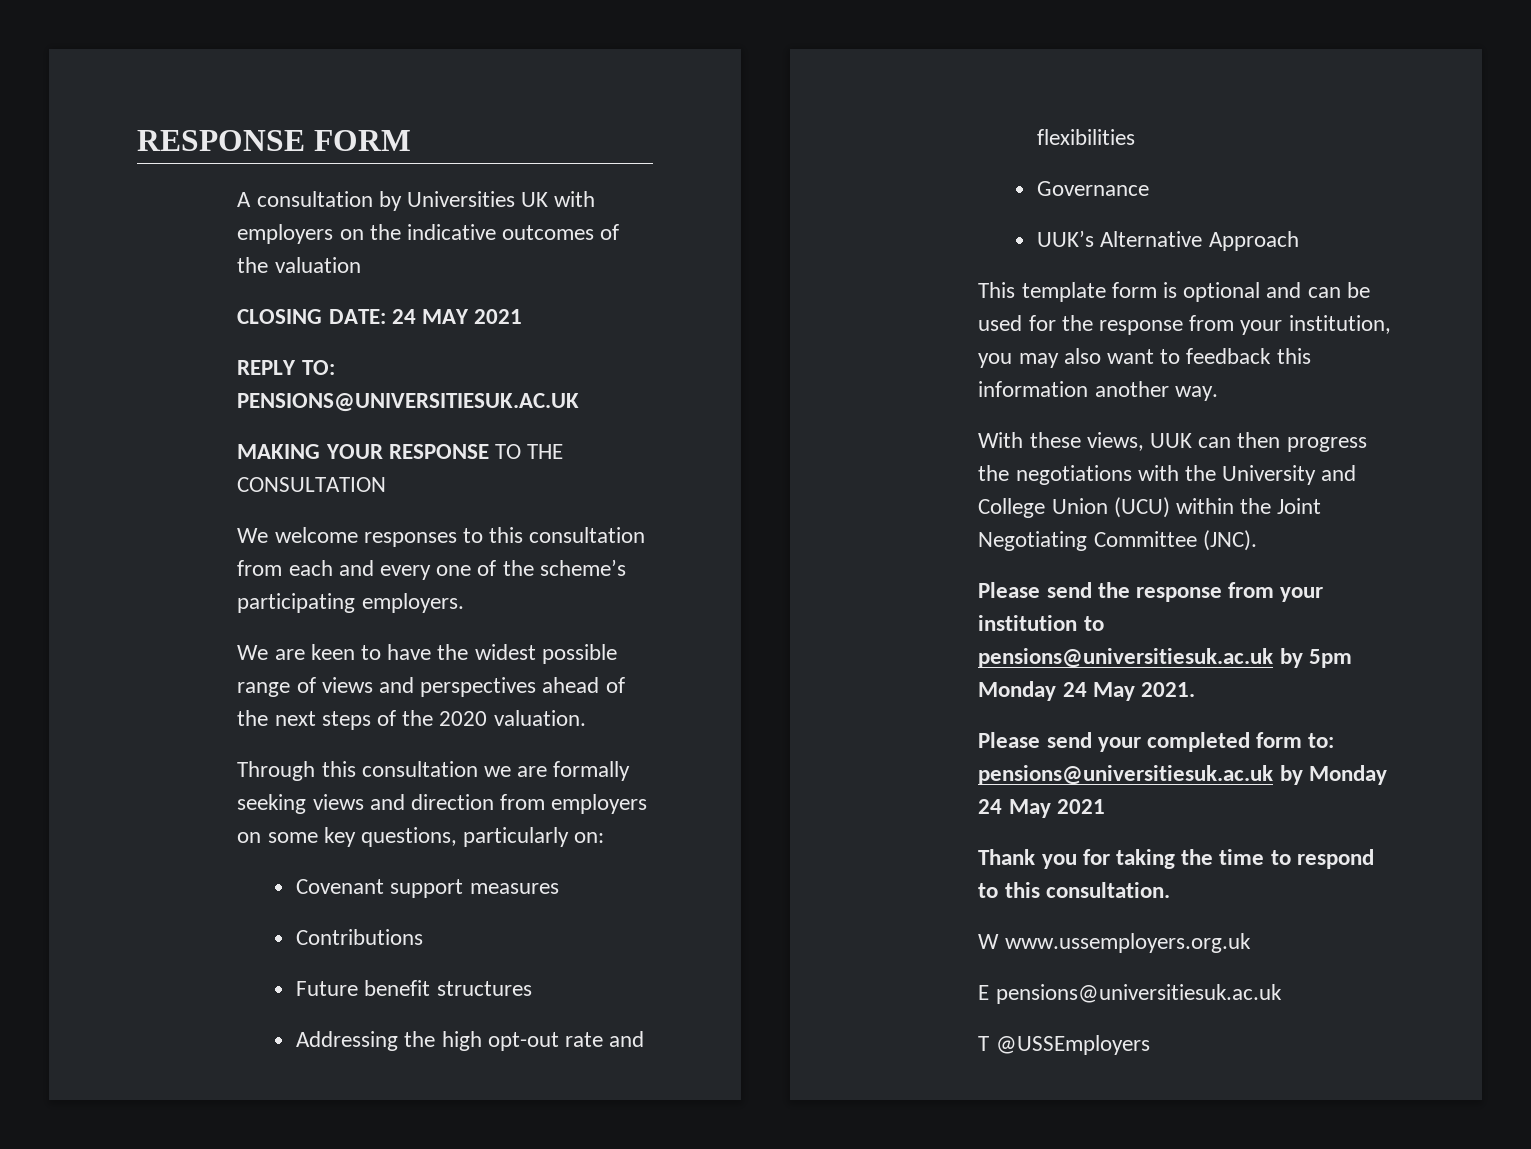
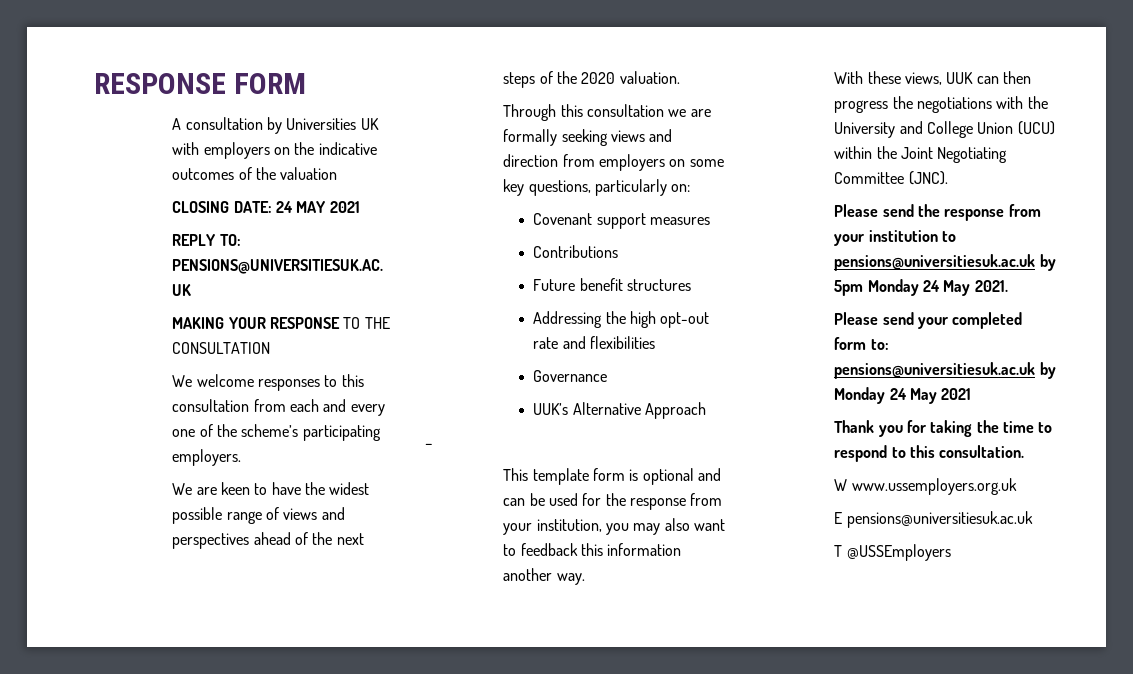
+ –

